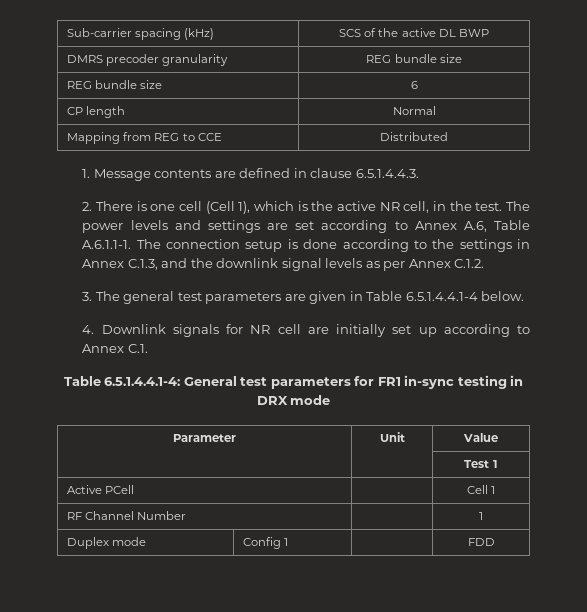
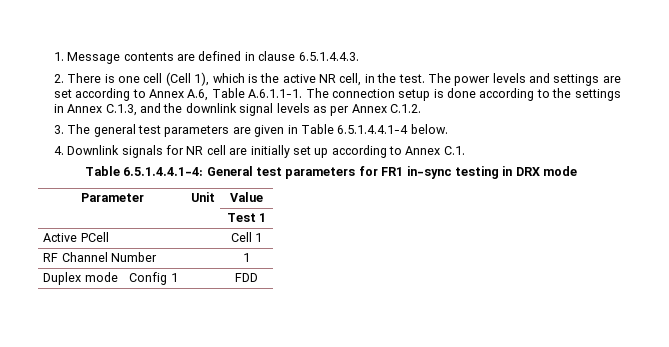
- Sub-carrier spacing (kHz) | SCS of the active DL BWP
- DMRS precoder granularity | REG bundle size
- REG bundle size | 6
- CP length | Normal
- Mapping from REG to CCE | Distributed

